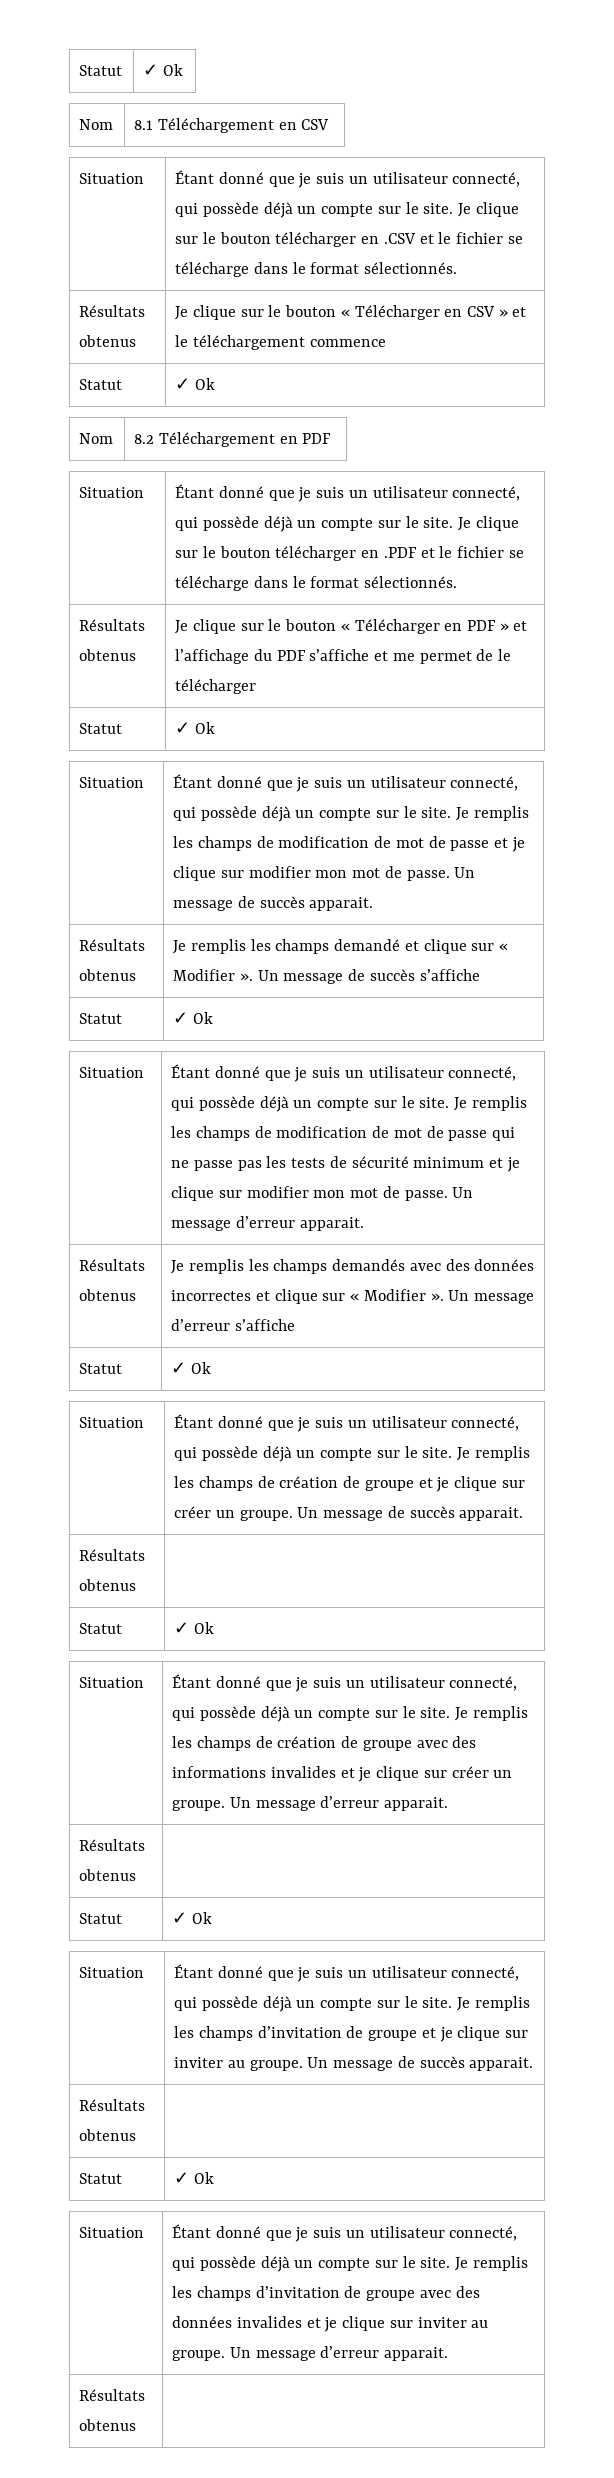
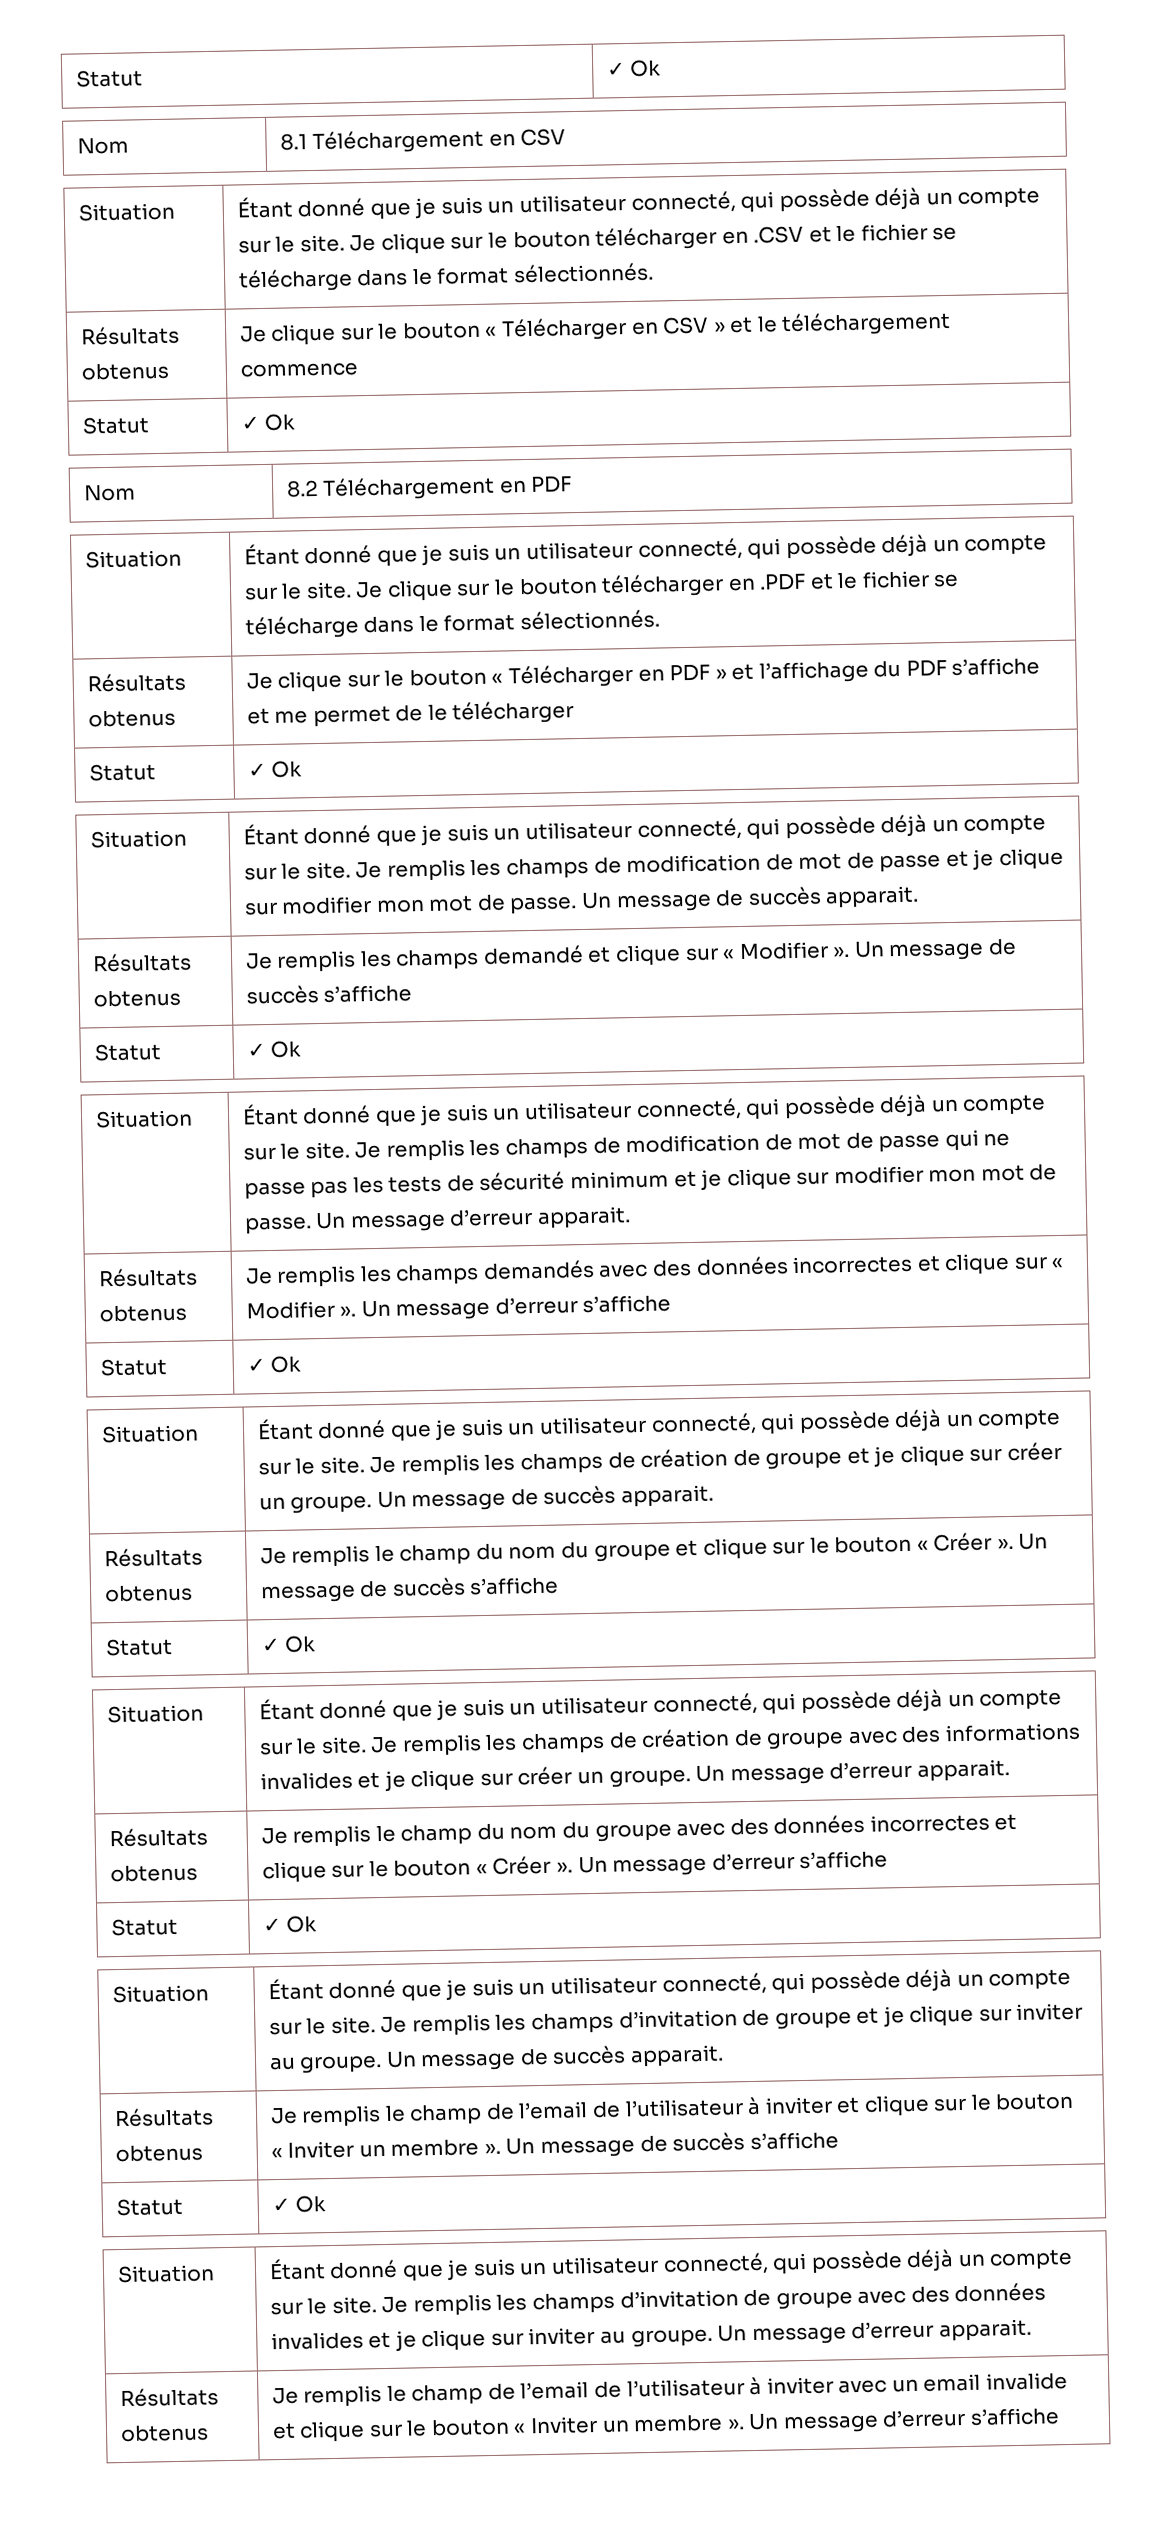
  Situation | Étant donné que je suis un utilisateur connecté, qui possède déjà un compte sur le site. Je remplis les champs de création de groupe et je clique sur créer un groupe. Un message de succès apparait.
- Résultats obtenus |
+ Résultats obtenus | Je remplis le champ du nom du groupe et clique sur le bouton « Créer ». Un message de succès s’affiche
  Situation | Étant donné que je suis un utilisateur connecté, qui possède déjà un compte sur le site. Je remplis les champs de création de groupe avec des informations invalides et je clique sur créer un groupe. Un message d’erreur apparait.
- Résultats obtenus |
+ Résultats obtenus | Je remplis le champ du nom du groupe avec des données incorrectes et clique sur le bouton « Créer ». Un message d’erreur s’affiche
  Situation | Étant donné que je suis un utilisateur connecté, qui possède déjà un compte sur le site. Je remplis les champs d’invitation de groupe et je clique sur inviter au groupe. Un message de succès apparait.
- Résultats obtenus |
+ Résultats obtenus | Je remplis le champ de l’email de l’utilisateur à inviter et clique sur le bouton « Inviter un membre ». Un message de succès s’affiche
  Situation | Étant donné que je suis un utilisateur connecté, qui possède déjà un compte sur le site. Je remplis les champs d’invitation de groupe avec des données invalides et je clique sur inviter au groupe. Un message d’erreur apparait.
- Résultats obtenus |
+ Résultats obtenus | Je remplis le champ de l’email de l’utilisateur à inviter avec un email invalide et clique sur le bouton « Inviter un membre ». Un message d’erreur s’affiche

